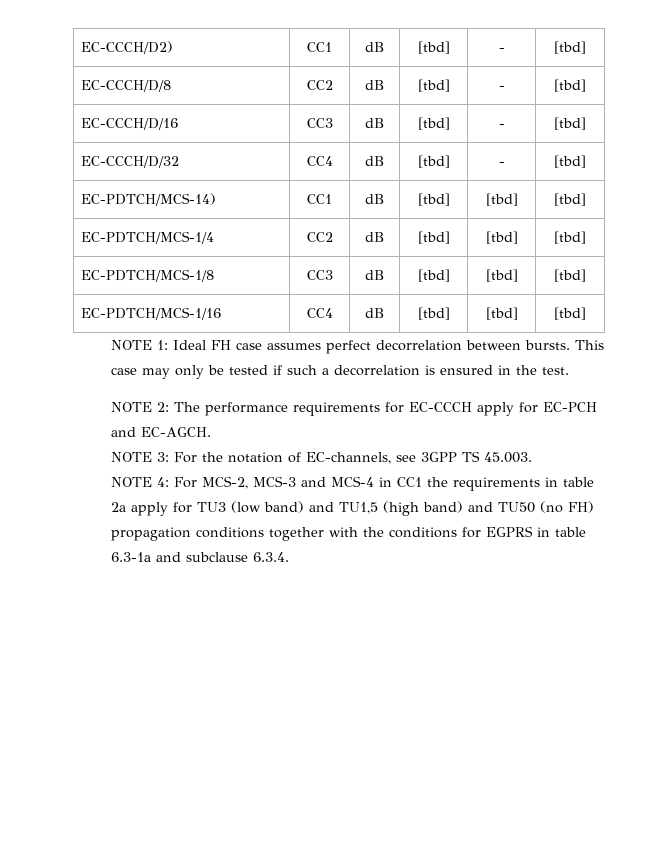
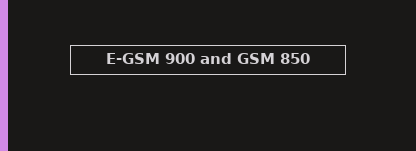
- EC-CCCH/D2) | CC1 | dB | [tbd] | - | [tbd]
- EC-CCCH/D/8 | CC2 | dB | [tbd] | - | [tbd]
- EC-CCCH/D/16 | CC3 | dB | [tbd] | - | [tbd]
- EC-CCCH/D/32 | CC4 | dB | [tbd] | - | [tbd]
- EC-PDTCH/MCS-14) | CC1 | dB | [tbd] | [tbd] | [tbd]
- EC-PDTCH/MCS-1/4 | CC2 | dB | [tbd] | [tbd] | [tbd]
- EC-PDTCH/MCS-1/8 | CC3 | dB | [tbd] | [tbd] | [tbd]
- EC-PDTCH/MCS-1/16 | CC4 | dB | [tbd] | [tbd] | [tbd]
- NOTE 1: Ideal FH case assumes perfect decorrelation between bursts. This case may only be tested if such a decorrelation is ensured in the test.
- NOTE 2: The performance requirements for EC-CCCH apply for EC-PCH and EC-AGCH.
- NOTE 3: For the notation of EC-channels, see 3GPP TS 45.003.
- NOTE 4: For MCS-2, MCS-3 and MCS-4 in CC1 the requirements in table 2a apply for TU3 (low band) and TU1,5 (high band) and TU50 (no FH) propagation conditions together with the conditions for EGPRS in table 6.3-1a and subclause 6.3.4.
+ E-GSM 900 and GSM 850

